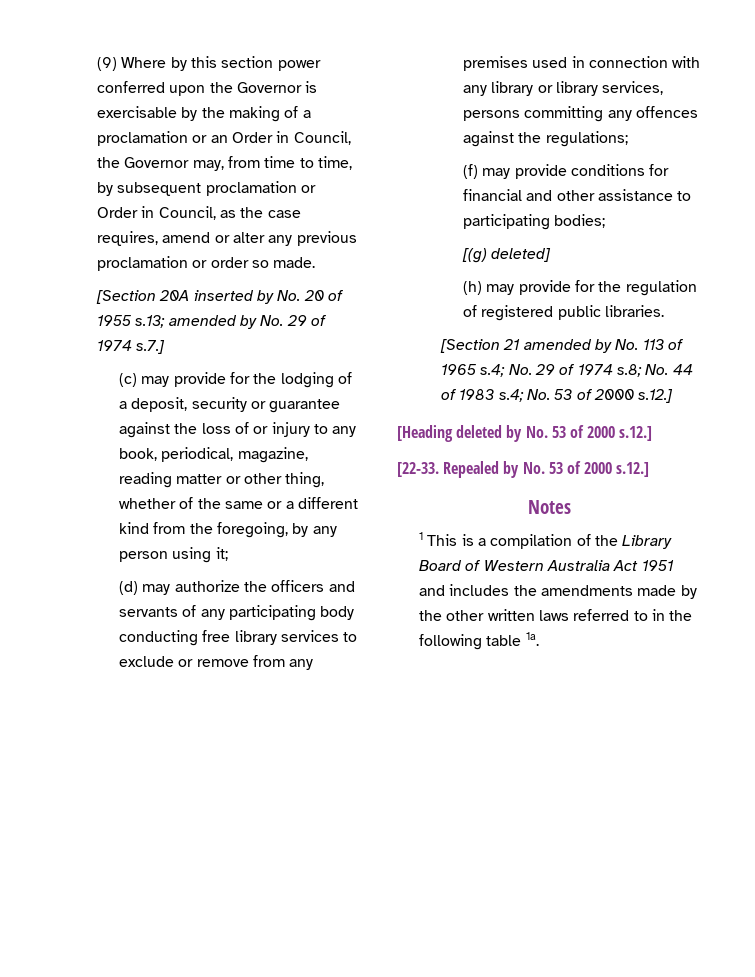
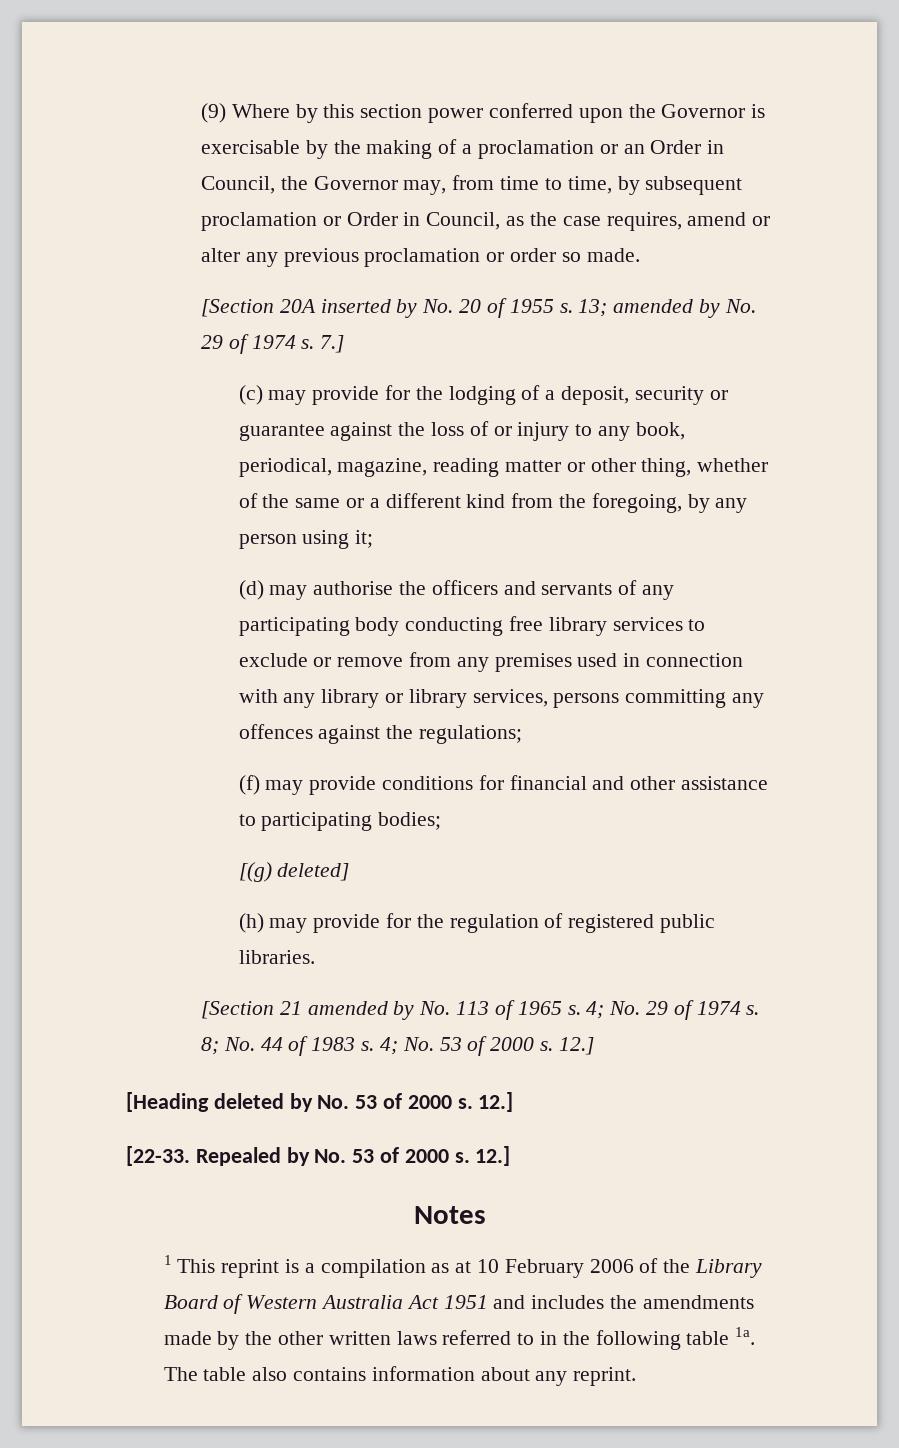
- [Section 20A inserted by No. 20 of 1955 s.13; amended by No. 29 of 1974 s.7.]
+ [Section 20A inserted by No. 20 of 1955 s. 13; amended by No. 29 of 1974 s. 7.]
- (d) may authorize the officers and servants of any participating body conducting free library services to exclude or remove from any premises used in connection with any library or library services, persons committing any offences against the regulations;
+ (d) may authorise the officers and servants of any participating body conducting free library services to exclude or remove from any premises used in connection with any library or library services, persons committing any offences against the regulations;
- [Section 21 amended by No. 113 of 1965 s.4; No. 29 of 1974 s.8; No. 44 of 1983 s.4; No. 53 of 2000 s.12.]
+ [Section 21 amended by No. 113 of 1965 s. 4; No. 29 of 1974 s. 8; No. 44 of 1983 s. 4; No. 53 of 2000 s. 12.]
- [Heading deleted by No. 53 of 2000 s.12.]
+ [Heading deleted by No. 53 of 2000 s. 12.]
- Repealed by No. 53 of 2000 s.12.]
+ Repealed by No. 53 of 2000 s. 12.]
- 1 This is a compilation of the Library Board of Western Australia Act 1951 and includes the amendments made by the other written laws referred to in the following table 1a.
+ 1 This reprint is a compilation as at 10 February 2006 of the Library Board of Western Australia Act 1951 and includes the amendments made by the other written laws referred to in the following table 1a.
+ The table also contains information about any reprint.

